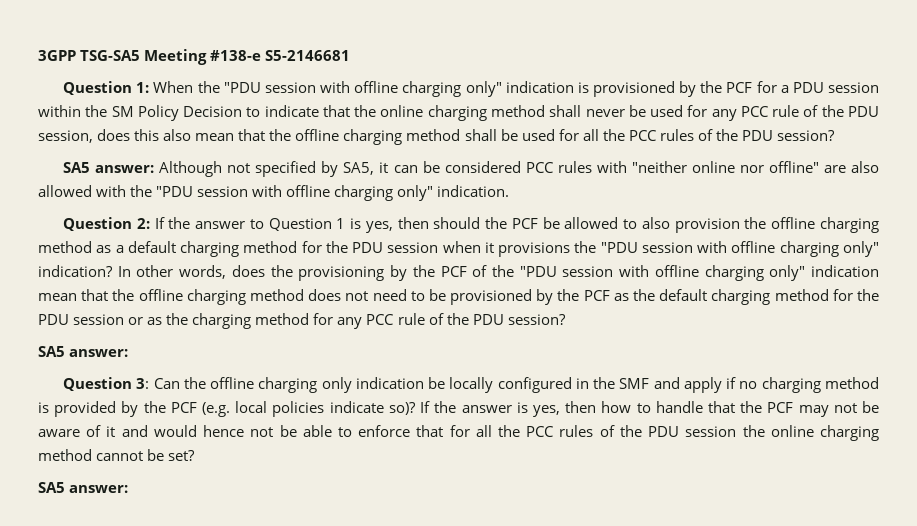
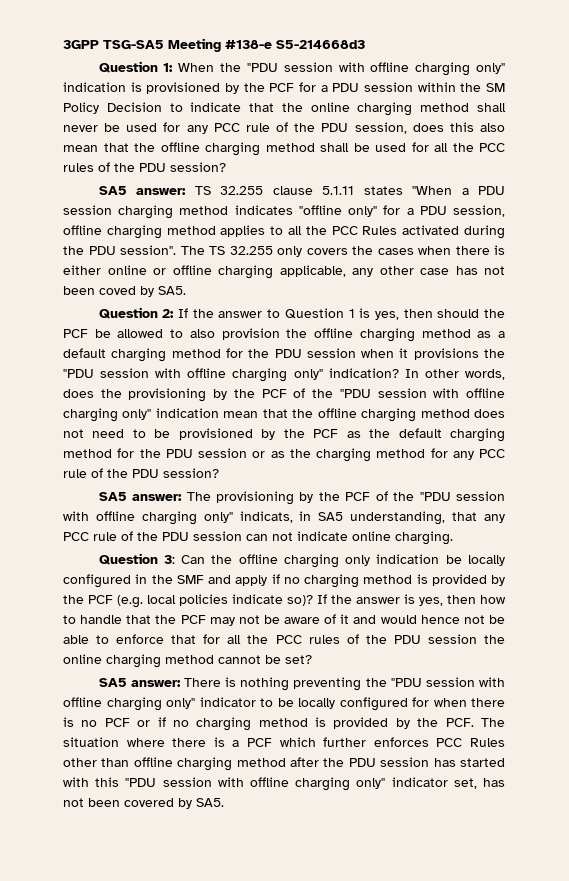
- 3GPP TSG-SA5 Meeting #138-e S5-2146681
+ 3GPP TSG-SA5 Meeting #138-e S5-214668d3
- SA5 answer: Although not specified by SA5, it can be considered PCC rules with "neither online nor offline" are also allowed with the "PDU session with offline charging only" indication.
+ SA5 answer: TS 32.255 clause 5.1.11 states "When a PDU session charging method indicates "offline only" for a PDU session, offline charging method applies to all the PCC Rules activated during the PDU session". The TS 32.255 only covers the cases when there is either online or offline charging applicable, any other case has not been coved by SA5.
  In other words, does the provisioning by the PCF of the "PDU session with offline charging only" indication mean that the offline charging method does not need to be provisioned by the PCF as the default charging method for the PDU session or as the charging method for any PCC rule of the PDU session?
- SA5 answer:
+ SA5 answer: The provisioning by the PCF of the "PDU session with offline charging only" indicats, in SA5 understanding, that any PCC rule of the PDU session can not indicate online charging.
  If the answer is yes, then how to handle that the PCF may not be aware of it and would hence not be able to enforce that for all the PCC rules of the PDU session the online charging method cannot be set?
- SA5 answer:
+ SA5 answer: There is nothing preventing the "PDU session with offline charging only" indicator to be locally configured for when there is no PCF or if no charging method is provided by the PCF. The situation where there is a PCF which further enforces PCC Rules other than offline charging method after the PDU session has started with this "PDU session with offline charging only" indicator set, has not been covered by SA5.

